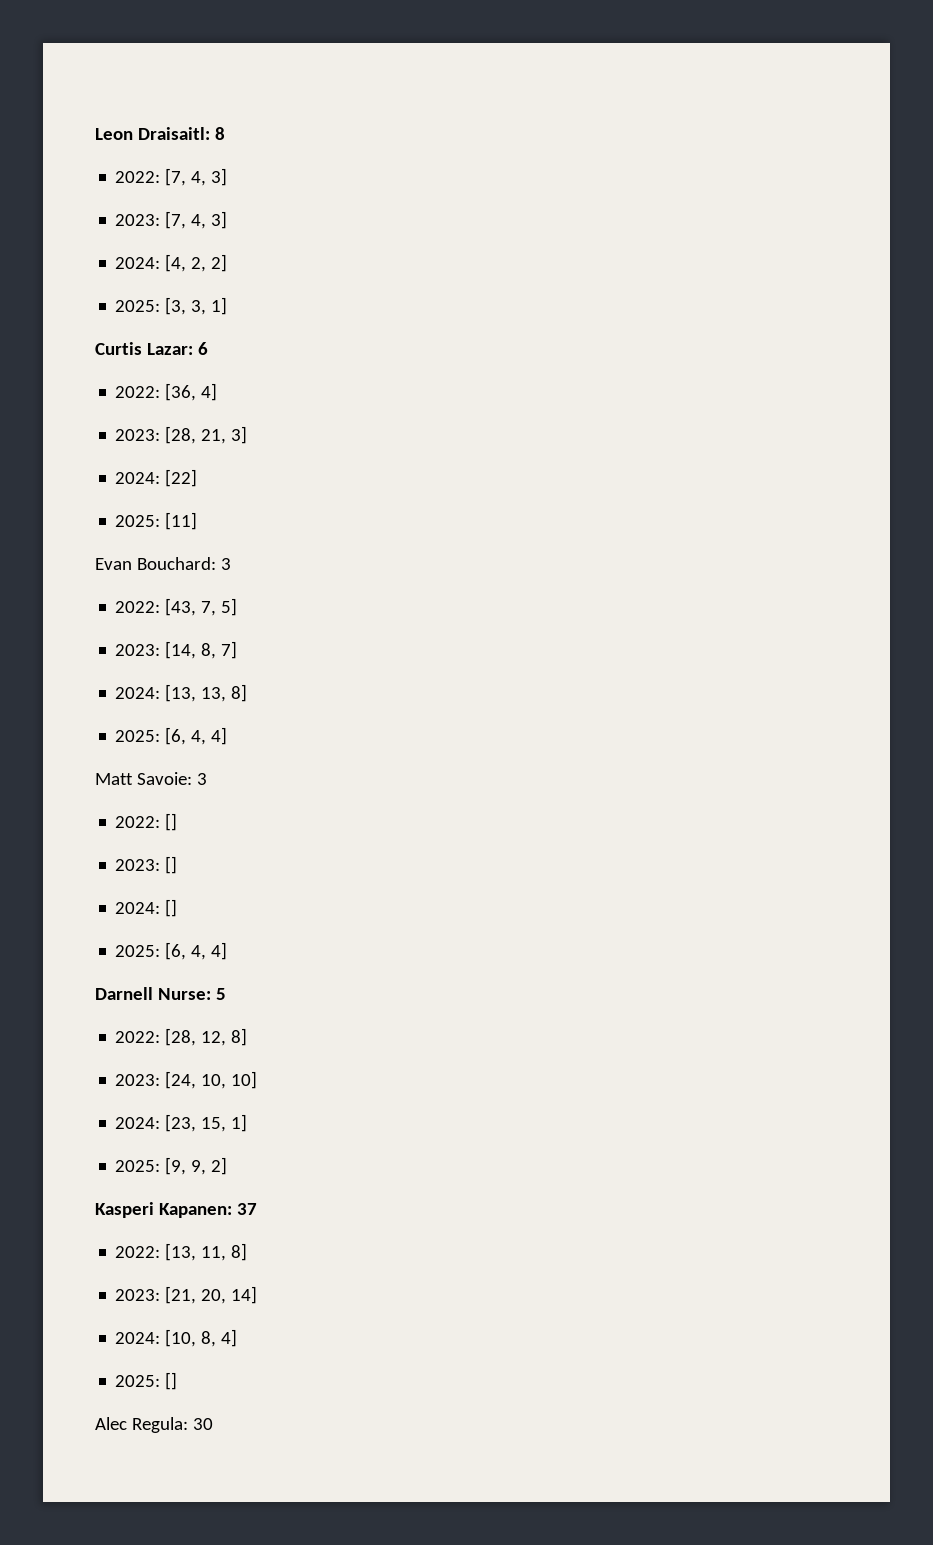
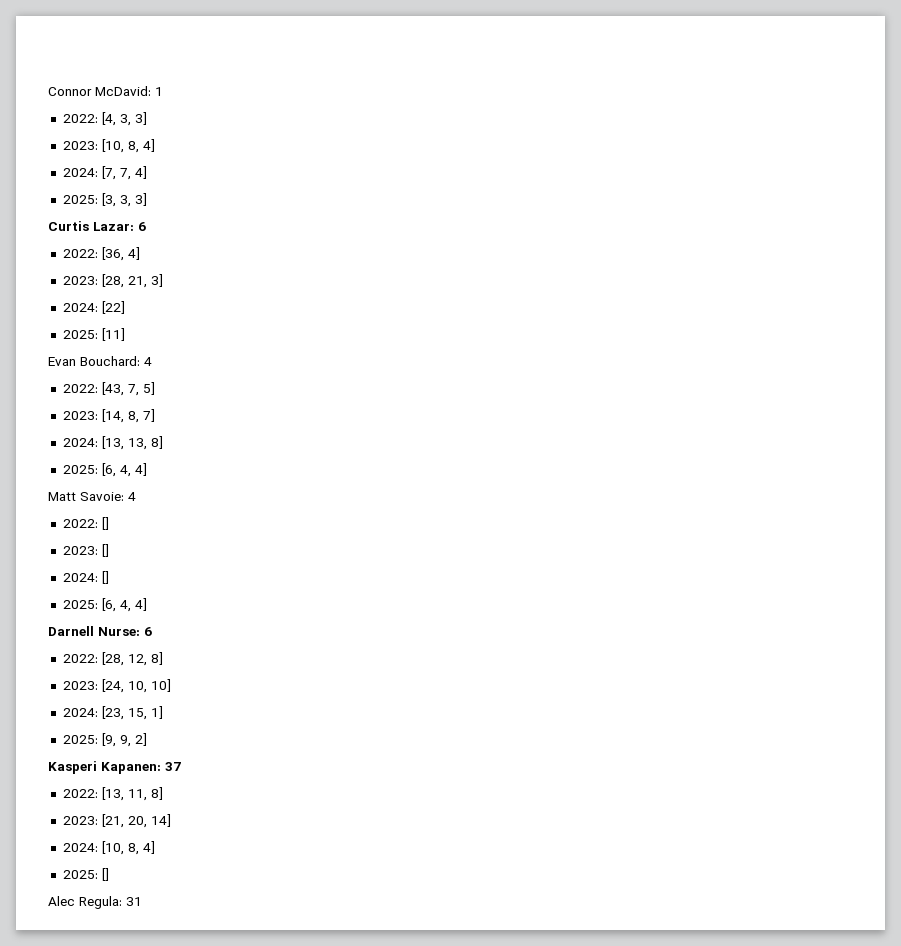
- Leon Draisaitl: 8
- 2022: [7, 4, 3]
+ Connor McDavid: 1
+ 2022: [4, 3, 3]
- 2023: [7, 4, 3]
- 2024: [4, 2, 2]
+ 2023: [10, 8, 4]
+ 2024: [7, 7, 4]
- 2025: [3, 3, 1]
+ 2025: [3, 3, 3]
- Evan Bouchard: 3
+ Evan Bouchard: 4
- Matt Savoie: 3
+ Matt Savoie: 4
- Darnell Nurse: 5
+ Darnell Nurse: 6
- Alec Regula: 30
+ Alec Regula: 31

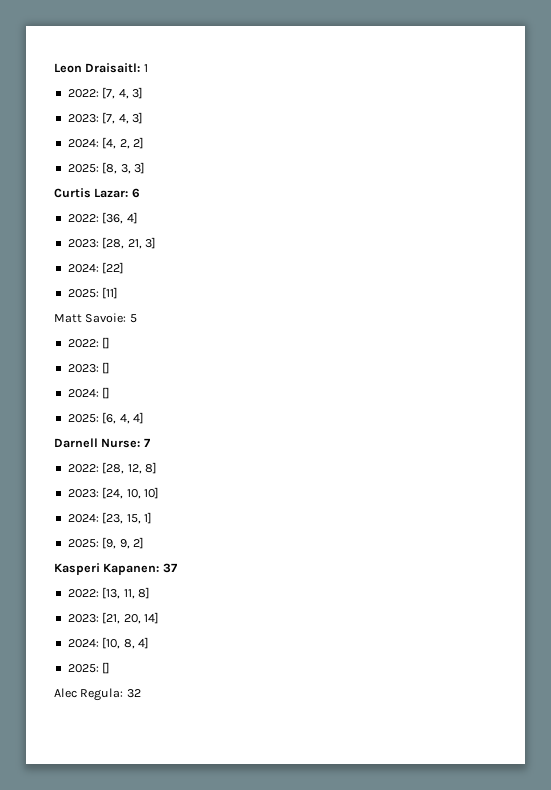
- Connor McDavid: 1
+ Leon Draisaitl: 1
- 2022: [4, 3, 3]
+ 2022: [7, 4, 3]
- 2023: [10, 8, 4]
- 2024: [7, 7, 4]
- 2025: [3, 3, 3]
+ 2023: [7, 4, 3]
+ 2024: [4, 2, 2]
+ 2025: [8, 3, 3]
- Evan Bouchard: 4
- 2022: [43, 7, 5]
- 2023: [14, 8, 7]
- 2024: [13, 13, 8]
- 2025: [6, 4, 4]
- Matt Savoie: 4
+ Matt Savoie: 5
- Darnell Nurse: 6
+ Darnell Nurse: 7
- Alec Regula: 31
+ Alec Regula: 32

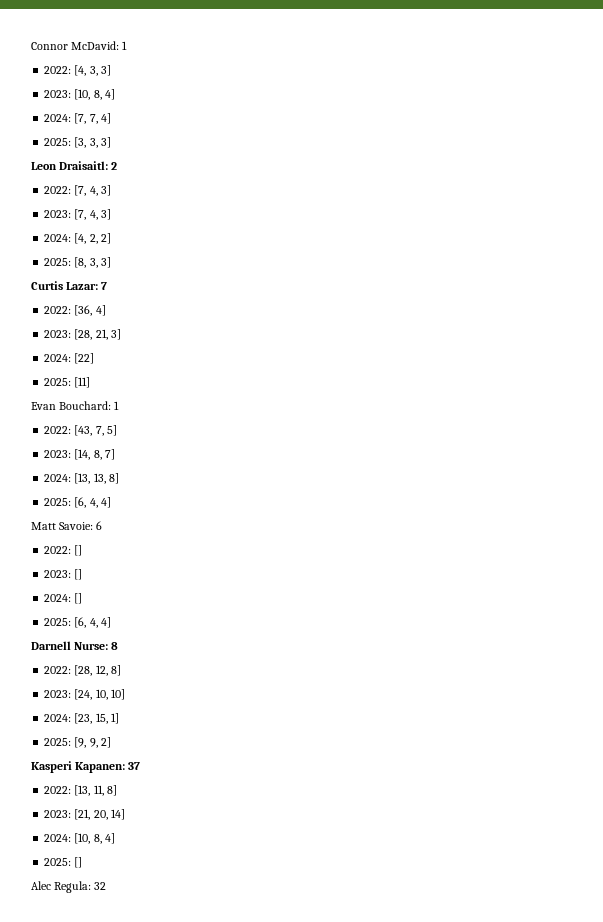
+ Connor McDavid: 1
+ 2022: [4, 3, 3]
+ 2023: [10, 8, 4]
+ 2024: [7, 7, 4]
+ 2025: [3, 3, 3]
- Leon Draisaitl: 1
+ Leon Draisaitl: 2
- Curtis Lazar: 6
+ Curtis Lazar: 7
+ Evan Bouchard: 1
+ 2022: [43, 7, 5]
+ 2023: [14, 8, 7]
+ 2024: [13, 13, 8]
+ 2025: [6, 4, 4]
- Matt Savoie: 5
+ Matt Savoie: 6
- Darnell Nurse: 7
+ Darnell Nurse: 8

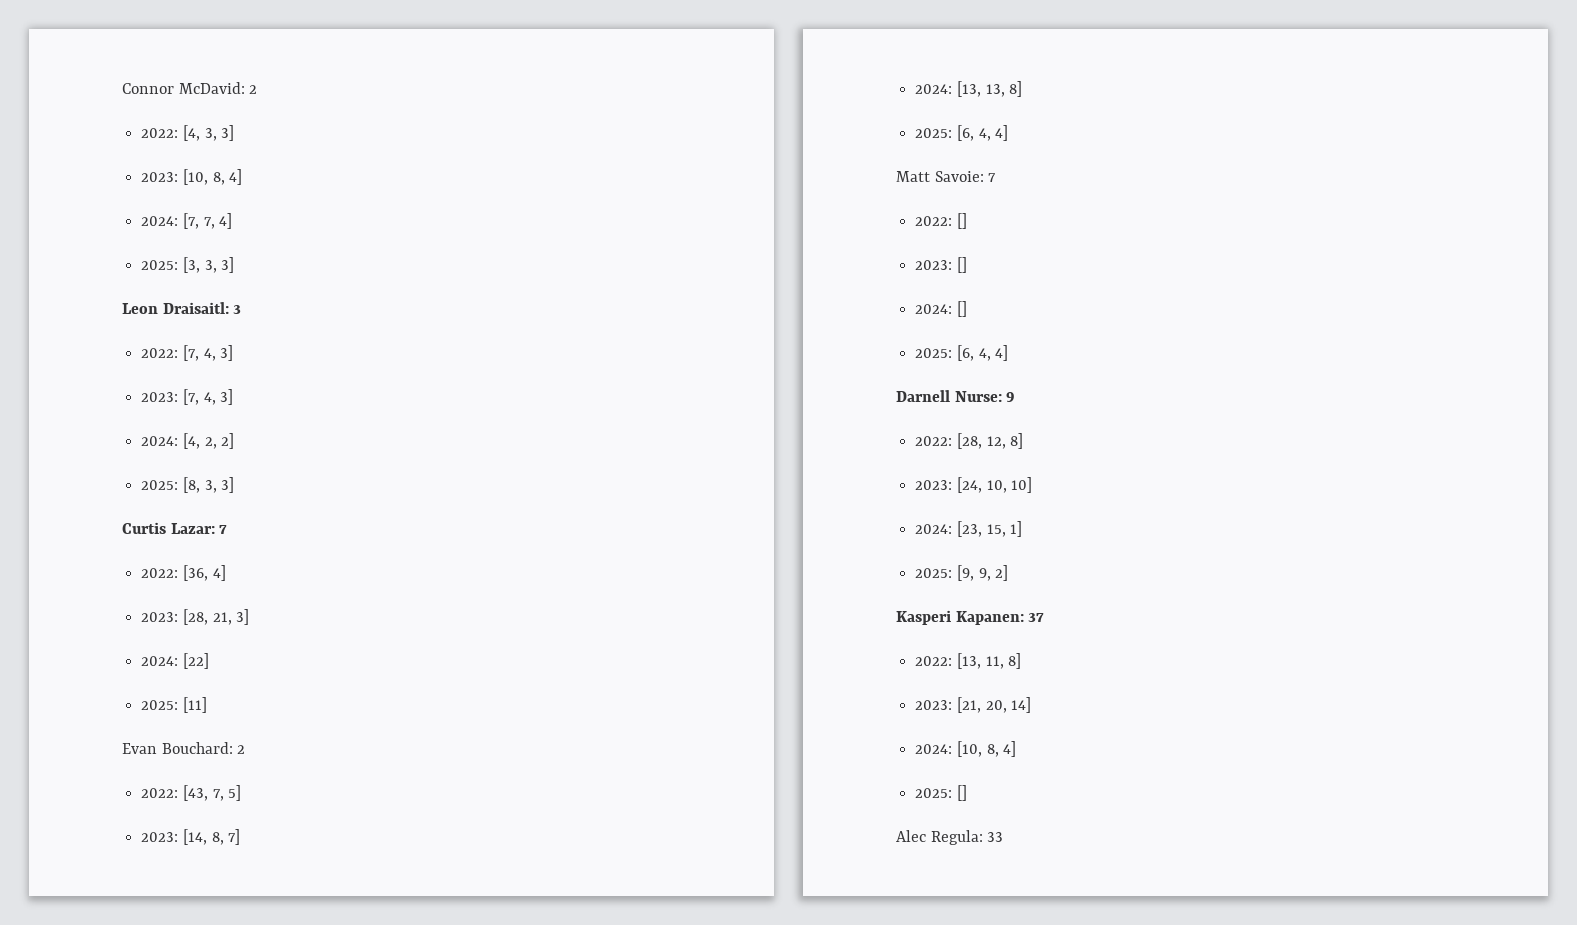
- Connor McDavid: 1
+ Connor McDavid: 2
- Leon Draisaitl: 2
+ Leon Draisaitl: 3
- Evan Bouchard: 1
+ Evan Bouchard: 2
- Matt Savoie: 6
+ Matt Savoie: 7
- Darnell Nurse: 8
+ Darnell Nurse: 9
- Alec Regula: 32
+ Alec Regula: 33

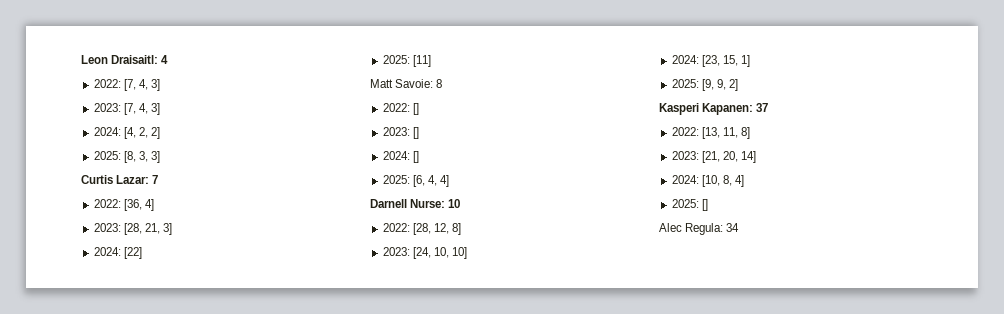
- Connor McDavid: 2
- 2022: [4, 3, 3]
- 2023: [10, 8, 4]
- 2024: [7, 7, 4]
- 2025: [3, 3, 3]
- Leon Draisaitl: 3
+ Leon Draisaitl: 4
- Evan Bouchard: 2
- 2022: [43, 7, 5]
- 2023: [14, 8, 7]
- 2024: [13, 13, 8]
- 2025: [6, 4, 4]
- Matt Savoie: 7
+ Matt Savoie: 8
- Darnell Nurse: 9
+ Darnell Nurse: 10
- Alec Regula: 33
+ Alec Regula: 34

